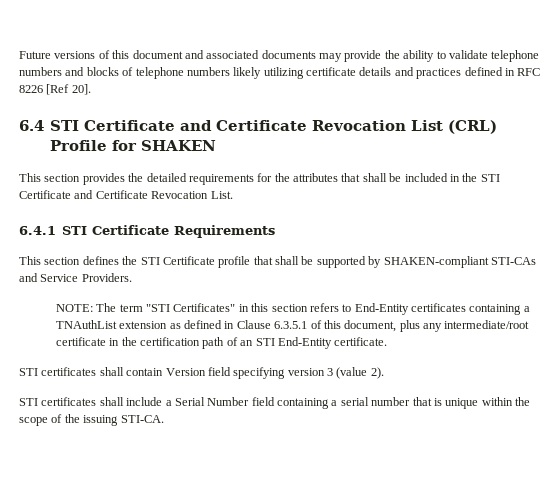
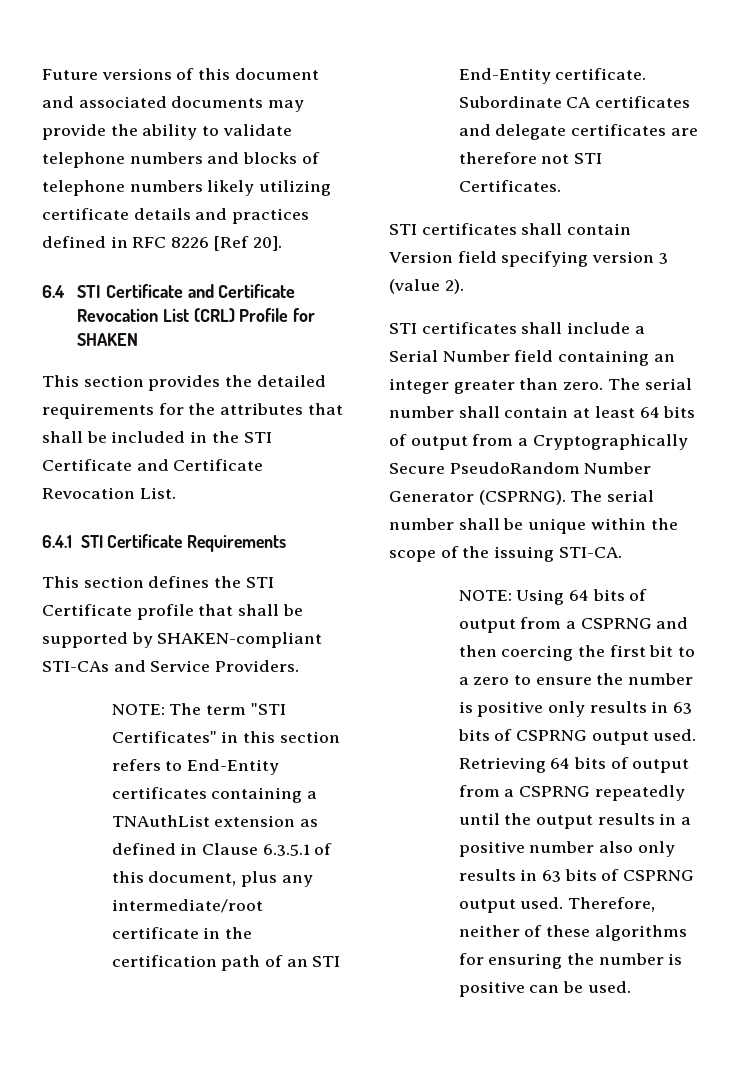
+ Subordinate CA certificates and delegate certificates are therefore not STI Certificates.
- STI certificates shall include a Serial Number field containing a serial number that is unique within the scope of the issuing STI-CA.
+ STI certificates shall include a Serial Number field containing an integer greater than zero. The serial number shall contain at least 64 bits of output from a Cryptographically Secure PseudoRandom Number Generator (CSPRNG). The serial number shall be unique within the scope of the issuing STI-CA.
+ NOTE: Using 64 bits of output from a CSPRNG and then coercing the first bit to a zero to ensure the number is positive only results in 63 bits of CSPRNG output used. Retrieving 64 bits of output from a CSPRNG repeatedly until the output results in a positive number also only results in 63 bits of CSPRNG output used. Therefore, neither of these algorithms for ensuring the number is positive can be used.

